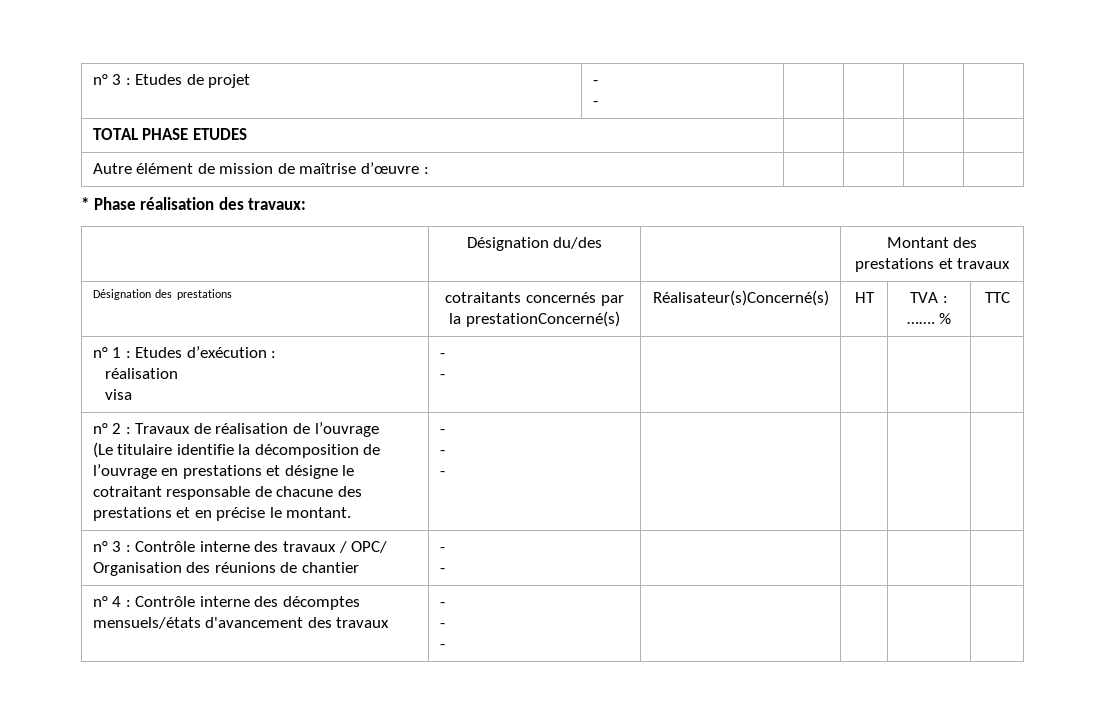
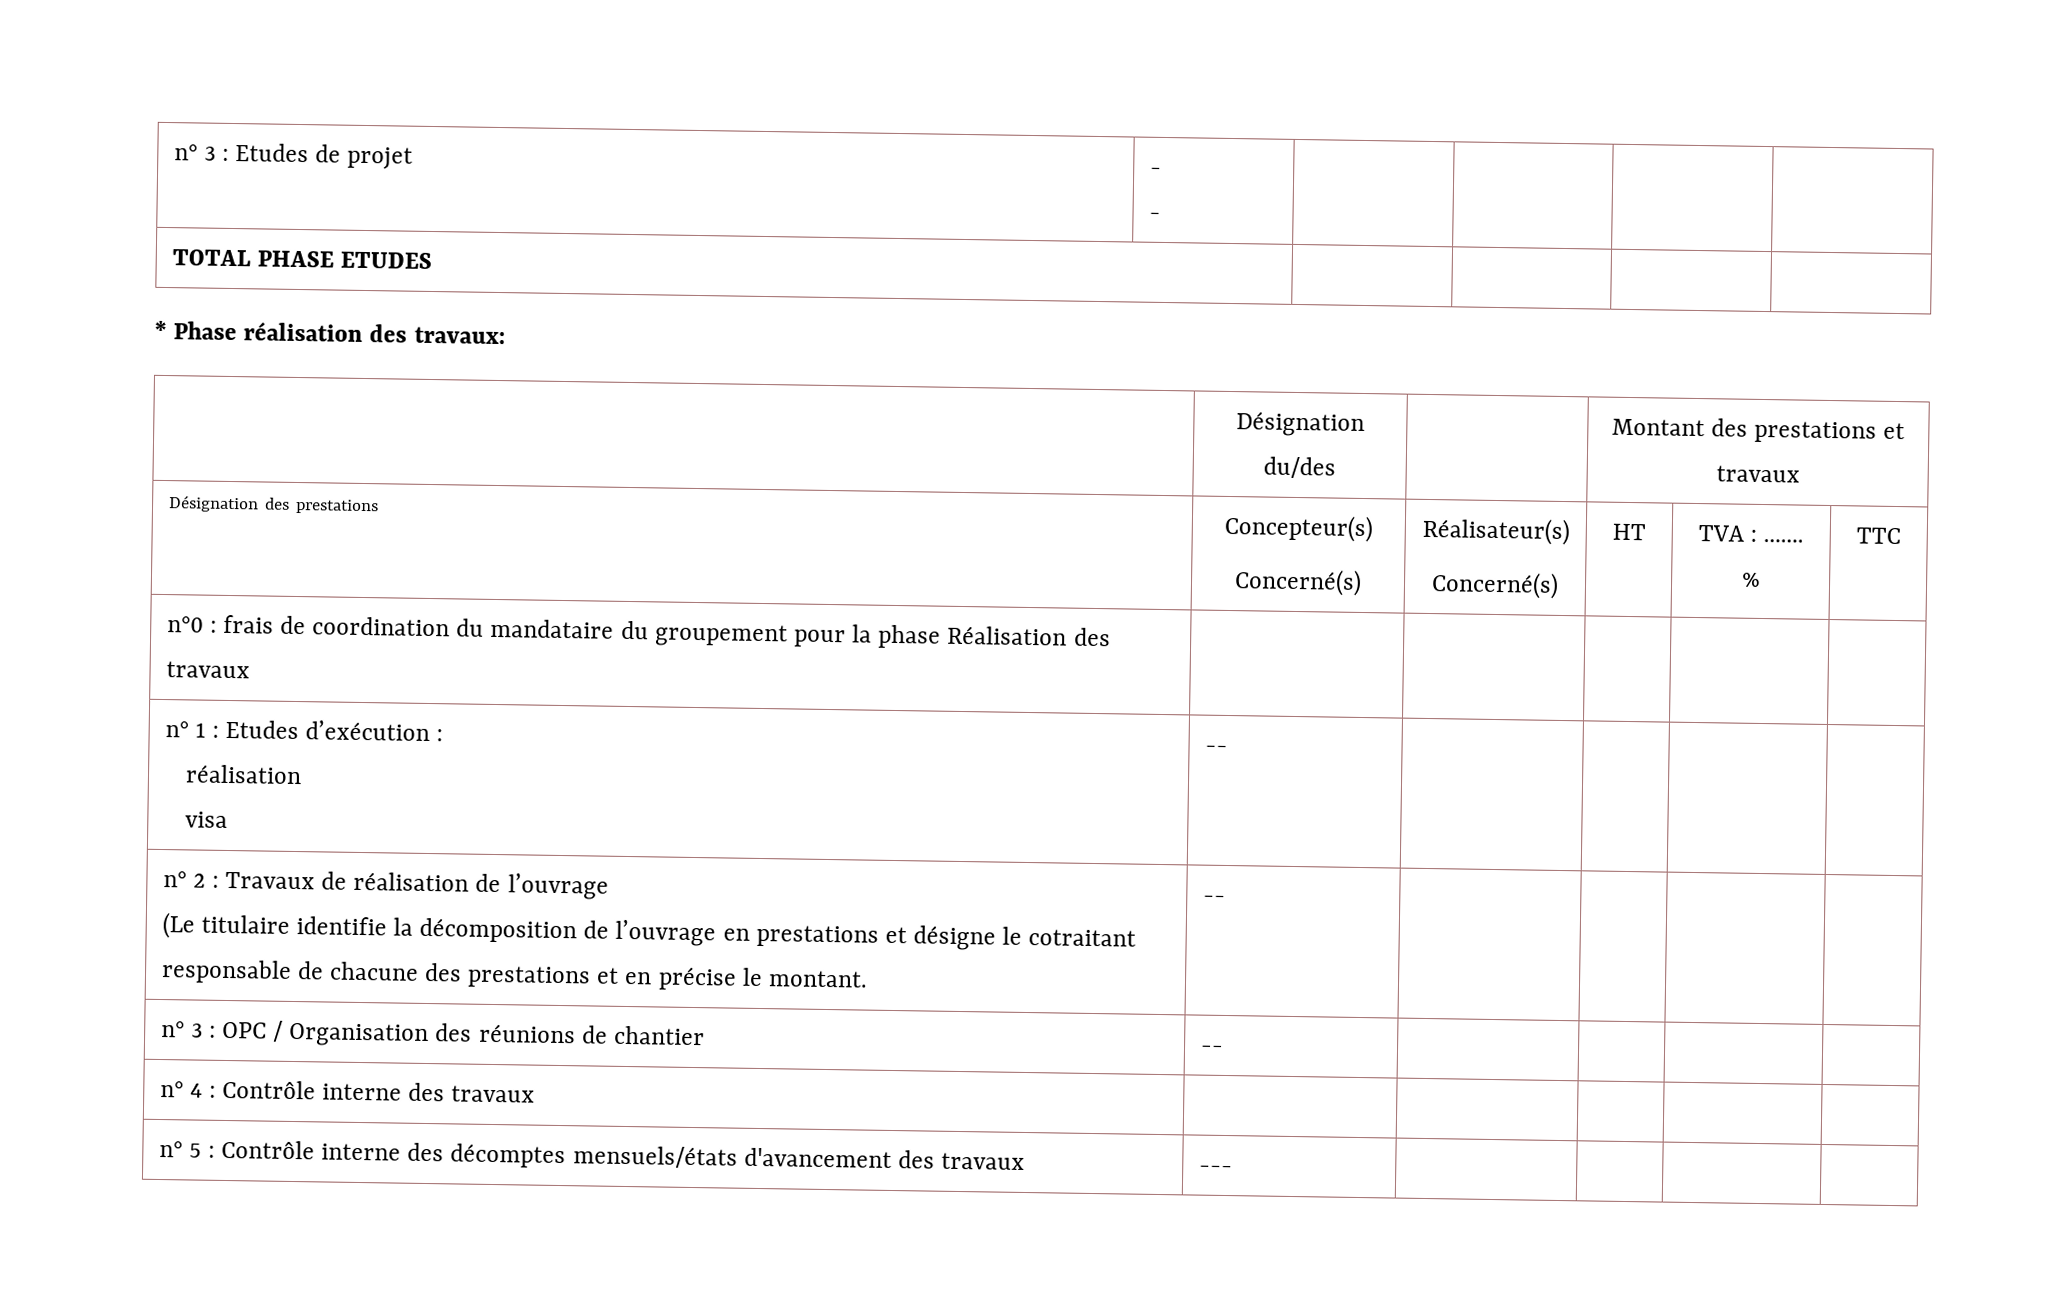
- Autre élément de mission de maîtrise d’œuvre : | | | |
- Désignation des prestations | cotraitants concernés par la prestationConcerné(s) | Réalisateur(s)Concerné(s) | HT | TVA : ……. % | TTC
+ Désignation des prestations | Concepteur(s)
+ Concerné(s) | Réalisateur(s)
+ Concerné(s) | HT | TVA : ……. % | TTC
+ n°0 : frais de coordination du mandataire du groupement pour la phase Réalisation des travaux | | | | |
  n° 1 : Etudes d’exécution :
  réalisation
- visa | -
- - | | | |
+ visa | -- | | | |
  n° 2 : Travaux de réalisation de l’ouvrage
- (Le titulaire identifie la décomposition de l’ouvrage en prestations et désigne le cotraitant responsable de chacune des prestations et en précise le montant. | -
- -
- - | | | |
- n° 3 : Contrôle interne des travaux / OPC/ Organisation des réunions de chantier | -
- - | | | |
+ (Le titulaire identifie la décomposition de l’ouvrage en prestations et désigne le cotraitant responsable de chacune des prestations et en précise le montant. | -- | | | |
+ n° 3 : OPC / Organisation des réunions de chantier | -- | | | |
- n° 4 : Contrôle interne des décomptes mensuels/états d'avancement des travaux | -
- -
- - | | | |
+ n° 4 : Contrôle interne des travaux | | | | |
+ n° 5 : Contrôle interne des décomptes mensuels/états d'avancement des travaux | --- | | | |

